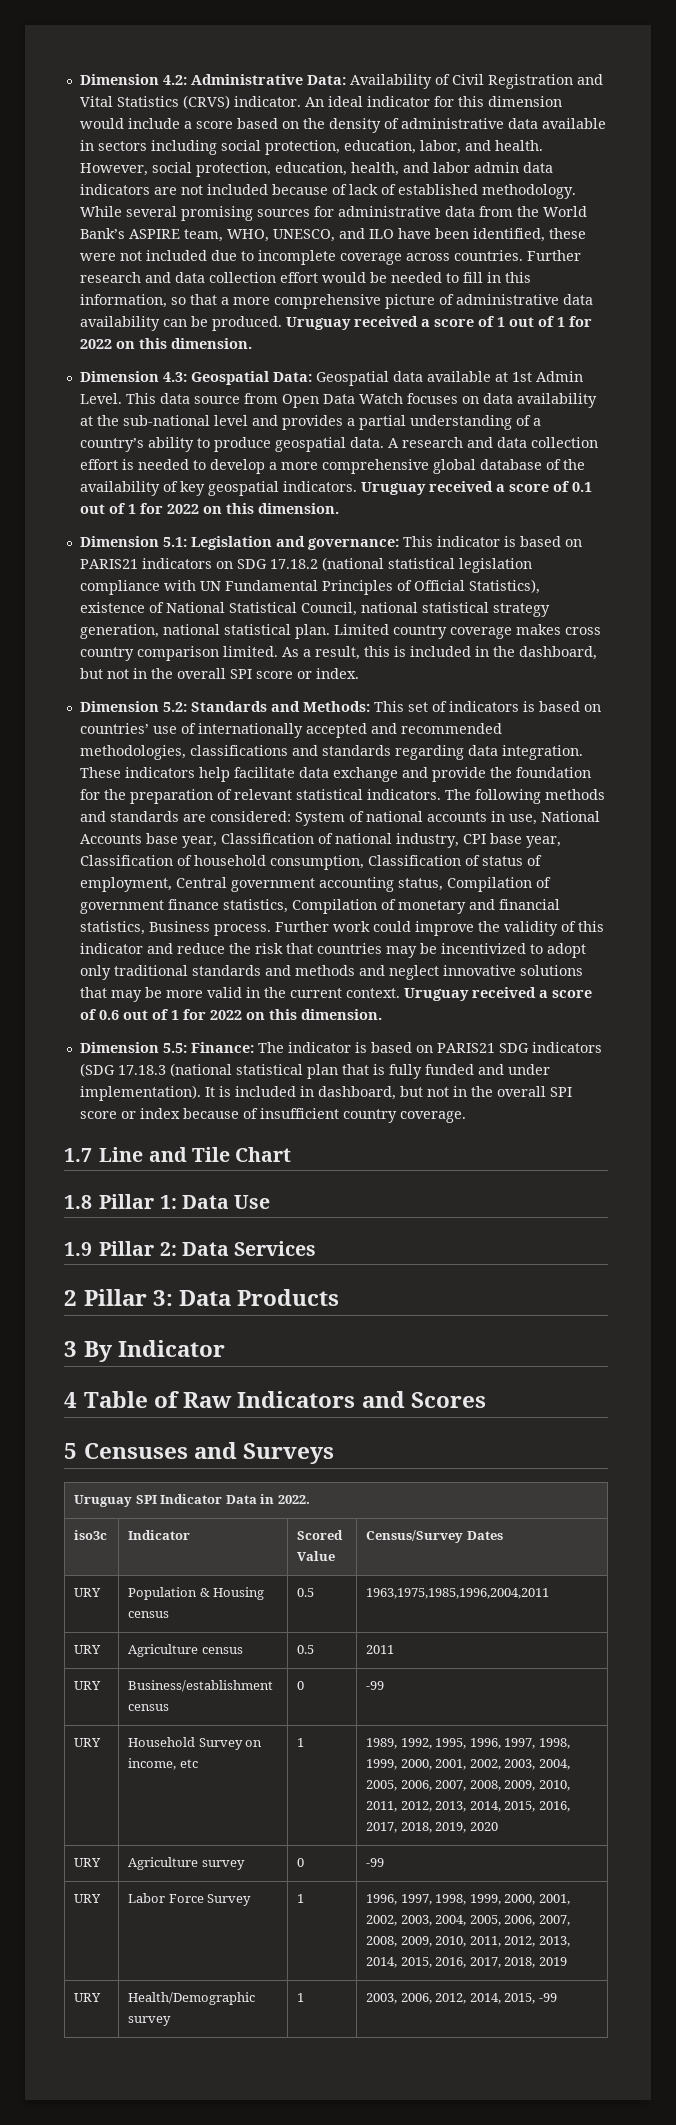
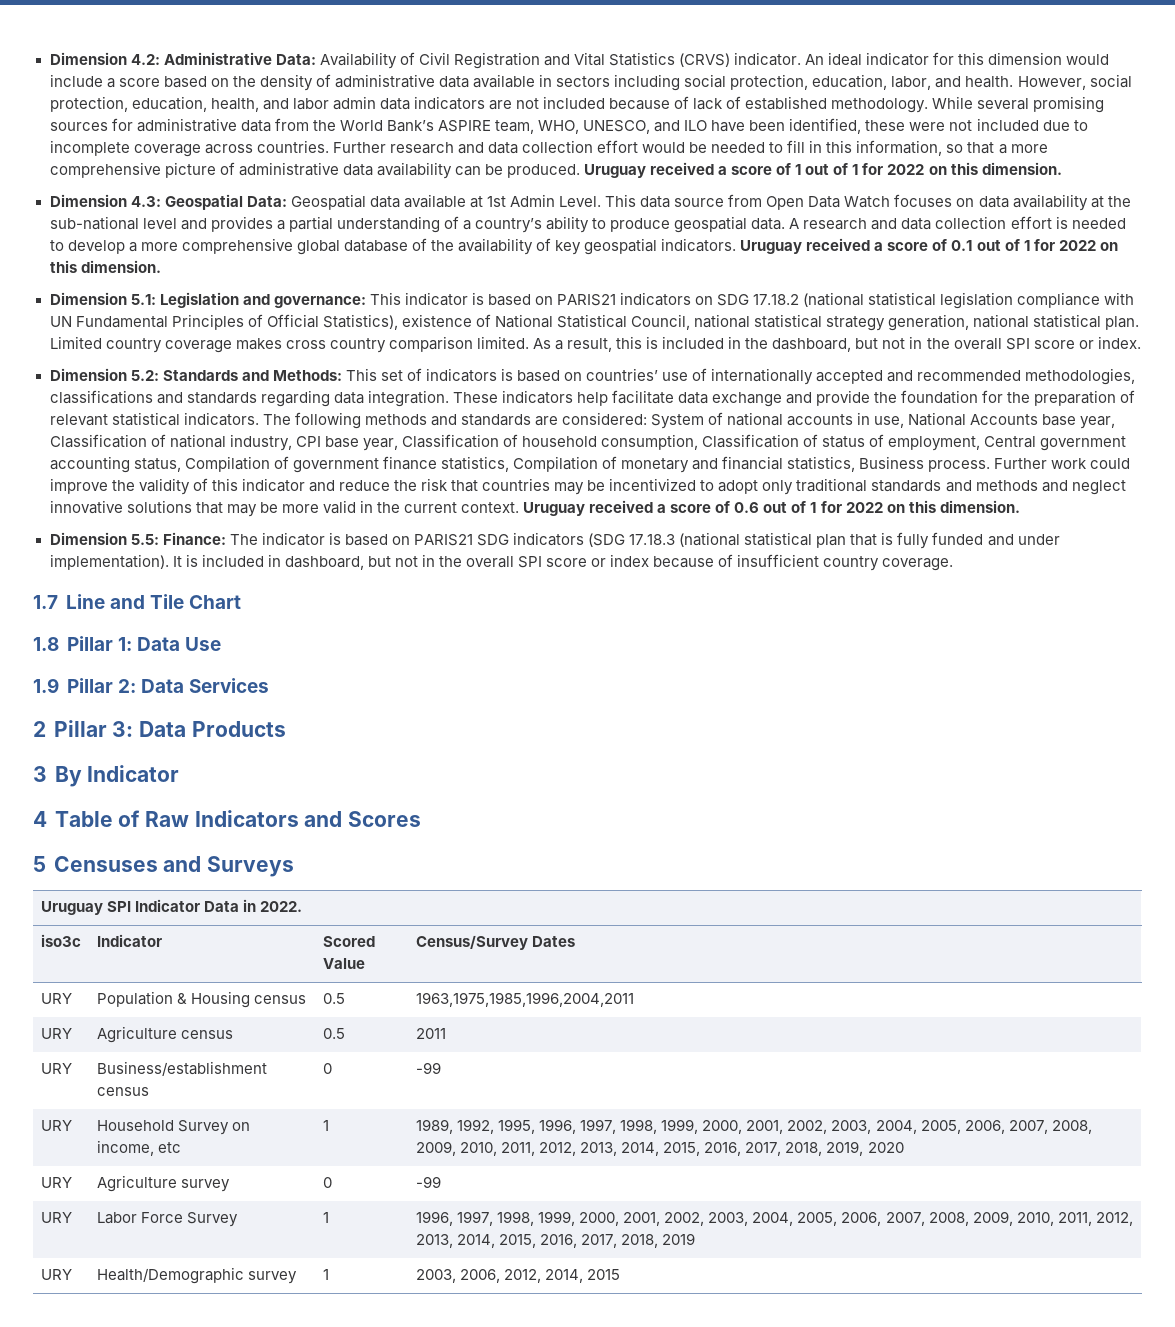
- URY | Health/Demographic survey | 1 | 2003, 2006, 2012, 2014, 2015, -99
+ URY | Health/Demographic survey | 1 | 2003, 2006, 2012, 2014, 2015

